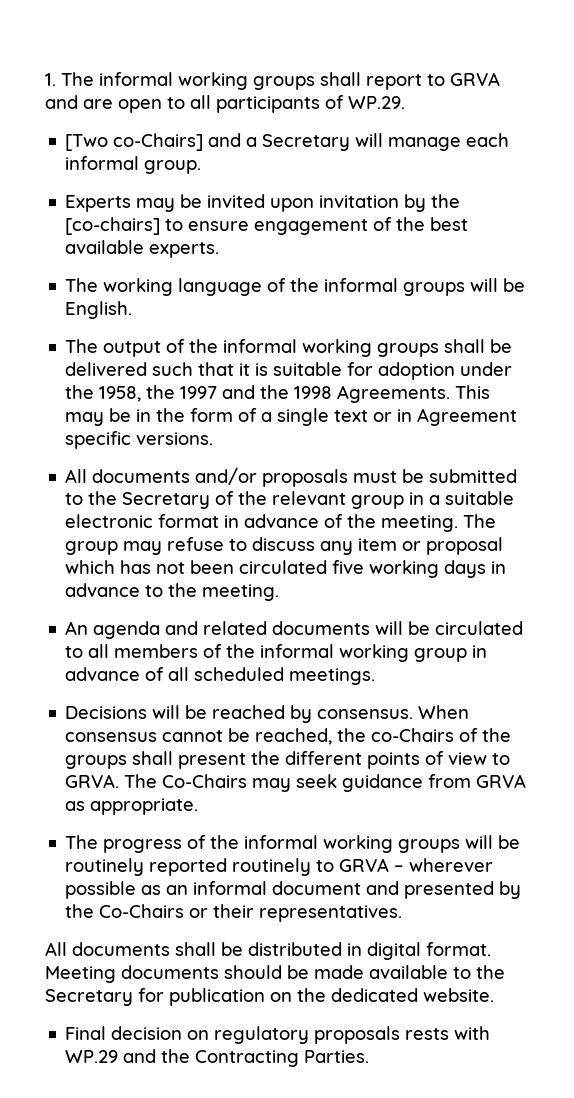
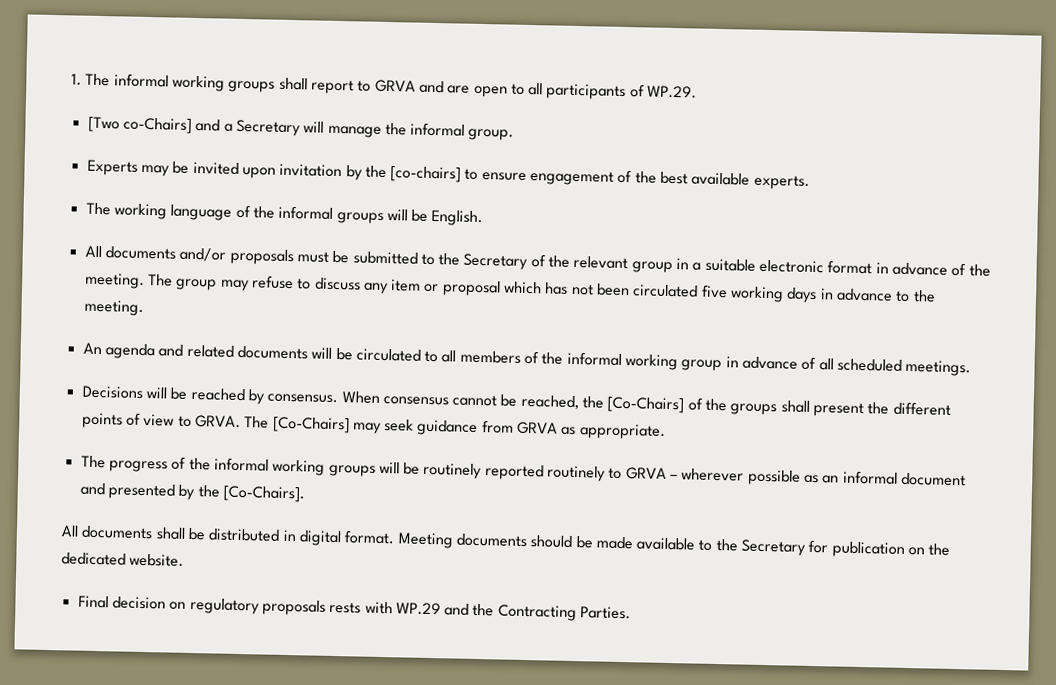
- [Two co-Chairs] and a Secretary will manage each informal group.
+ [Two co-Chairs] and a Secretary will manage the informal group.
- The output of the informal working groups shall be delivered such that it is suitable for adoption under the 1958, the 1997 and the 1998 Agreements. This may be in the form of a single text or in Agreement specific versions.
- When consensus cannot be reached, the co-Chairs of the groups shall present the different points of view to GRVA.
+ When consensus cannot be reached, the [Co-Chairs] of the groups shall present the different points of view to GRVA.
- The Co-Chairs may seek guidance from GRVA as appropriate.
+ The [Co-Chairs] may seek guidance from GRVA as appropriate.
- The progress of the informal working groups will be routinely reported routinely to GRVA – wherever possible as an informal document and presented by the Co-Chairs or their representatives.
+ The progress of the informal working groups will be routinely reported routinely to GRVA – wherever possible as an informal document and presented by the [Co-Chairs].

